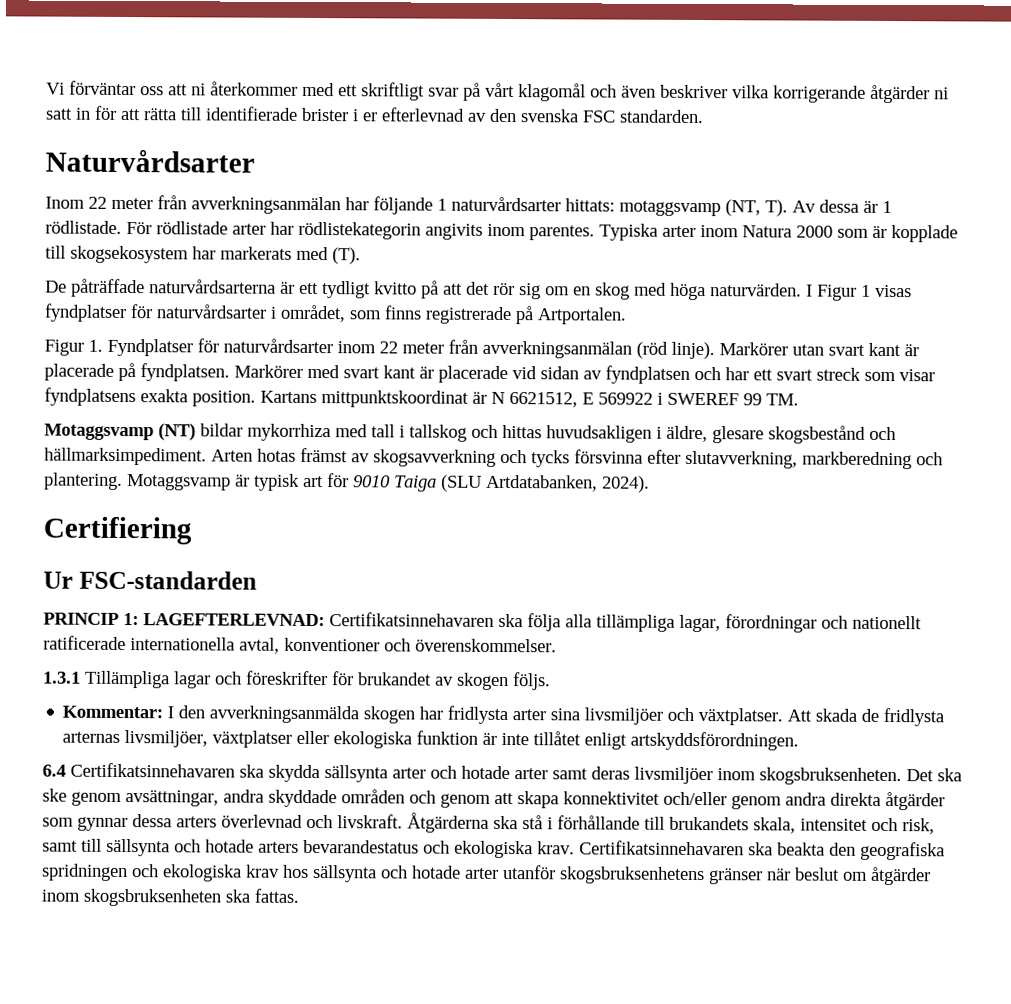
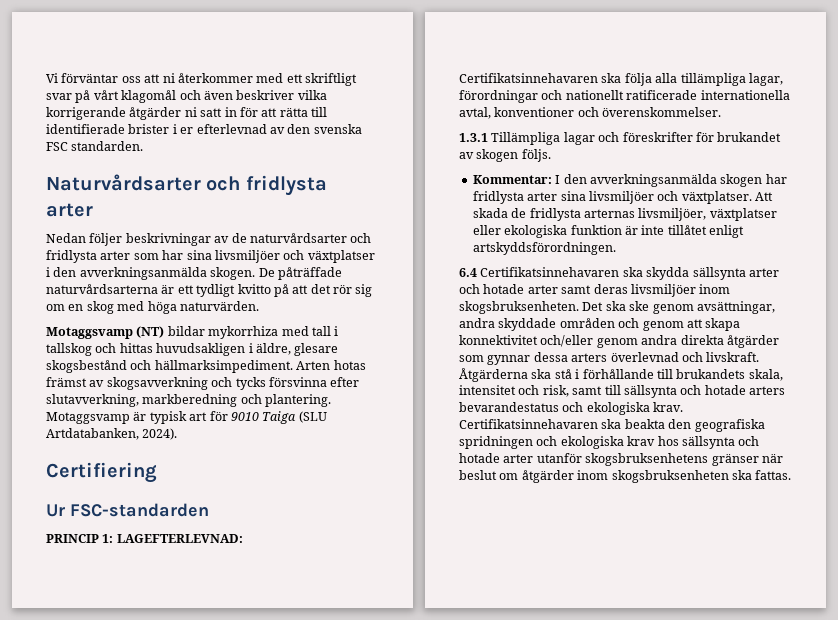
- Naturvårdsarter
- Inom 22 meter från avverkningsanmälan har följande 1 naturvårdsarter hittats: motaggsvamp (NT, T). Av dessa är 1 rödlistade. För rödlistade arter har rödlistekategorin angivits inom parentes. Typiska arter inom Natura 2000 som är kopplade till skogsekosystem har markerats med (T).
- De påträffade naturvårdsarterna är ett tydligt kvitto på att det rör sig om en skog med höga naturvärden. I Figur 1 visas fyndplatser för naturvårdsarter i området, som finns registrerade på Artportalen.
- Figur 1. Fyndplatser för naturvårdsarter inom 22 meter från avverkningsanmälan (röd linje). Markörer utan svart kant är placerade på fyndplatsen. Markörer med svart kant är placerade vid sidan av fyndplatsen och har ett svart streck som visar fyndplatsens exakta position. Kartans mittpunktskoordinat är N 6621512, E 569922 i SWEREF 99 TM.
+ Naturvårdsarter och fridlysta arter
+ Nedan följer beskrivningar av de naturvårdsarter och fridlysta arter som har sina livsmiljöer och växtplatser i den avverkningsanmälda skogen. De påträffade naturvårdsarterna är ett tydligt kvitto på att det rör sig om en skog med höga naturvärden.

